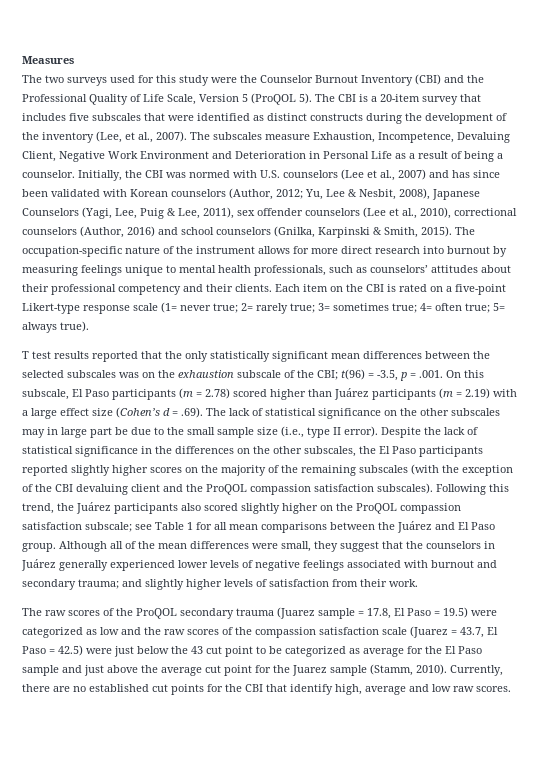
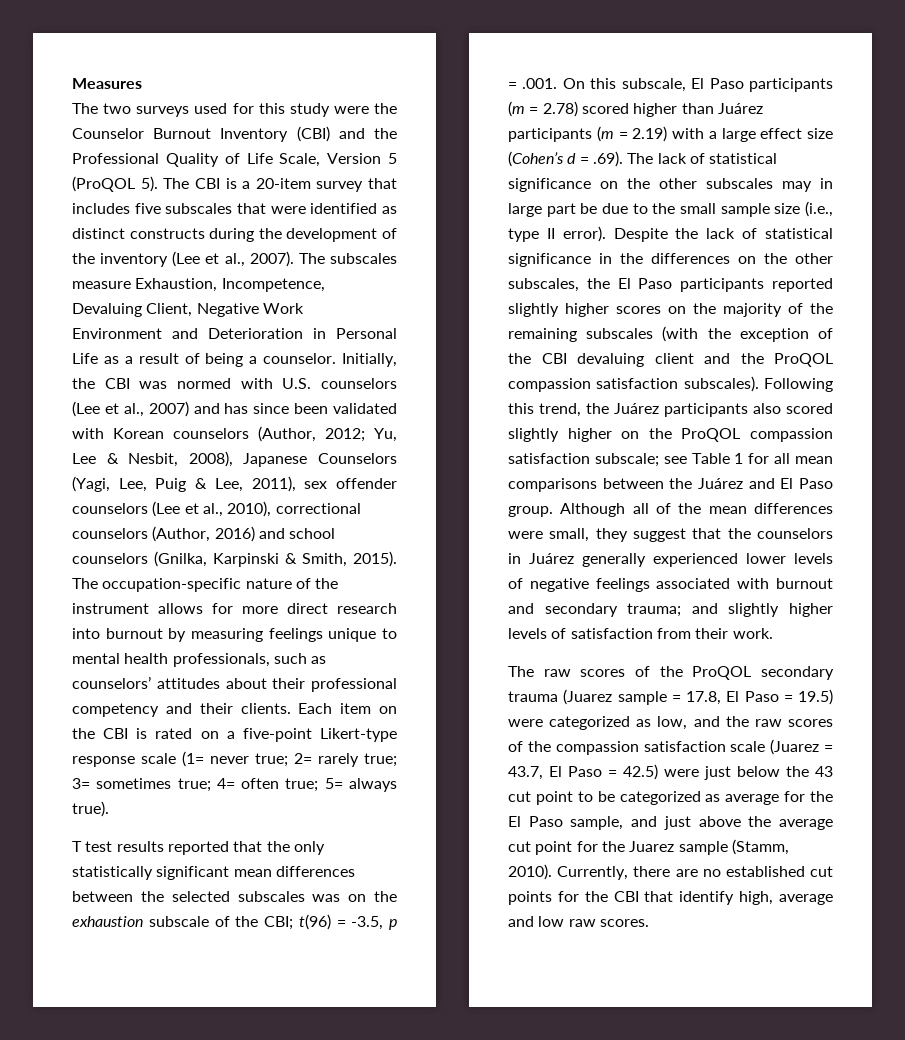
- The CBI is a 20-item survey that includes five subscales that were identified as distinct constructs during the development of the inventory (Lee, et al., 2007).
+ The CBI is a 20-item survey that includes five subscales that were identified as distinct constructs during the development of the inventory (Lee et al., 2007).
- The raw scores of the ProQOL secondary trauma (Juarez sample = 17.8, El Paso = 19.5) were categorized as low and the raw scores of the compassion satisfaction scale (Juarez = 43.7, El Paso = 42.5) were just below the 43 cut point to be categorized as average for the El Paso sample and just above the average cut point for the Juarez sample (Stamm, 2010).
+ The raw scores of the ProQOL secondary trauma (Juarez sample = 17.8, El Paso = 19.5) were categorized as low, and the raw scores of the compassion satisfaction scale (Juarez = 43.7, El Paso = 42.5) were just below the 43 cut point to be categorized as average for the El Paso sample, and just above the average cut point for the Juarez sample (Stamm, 2010).

